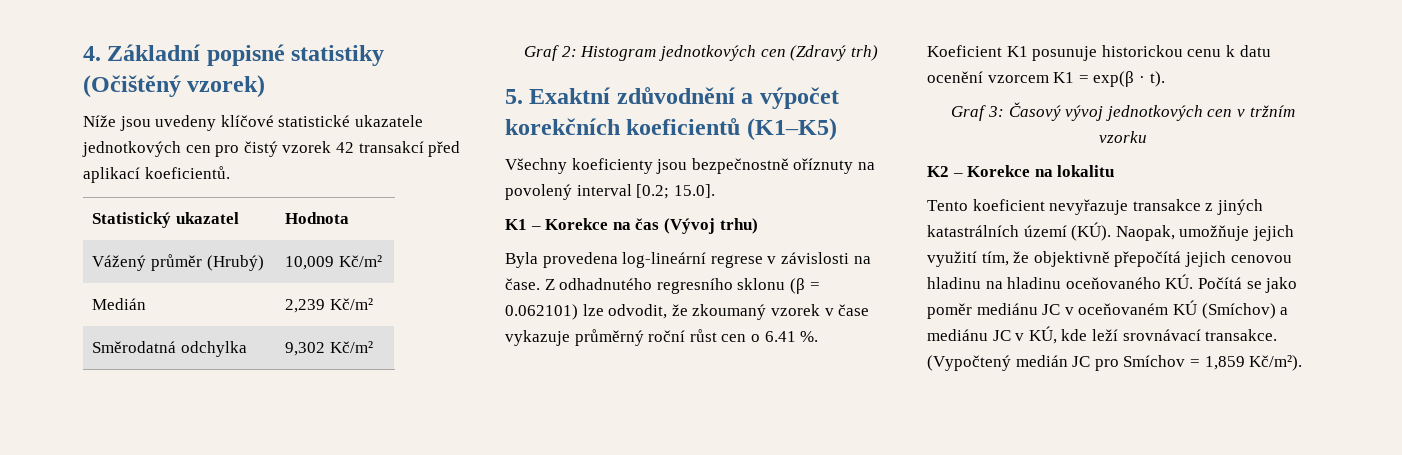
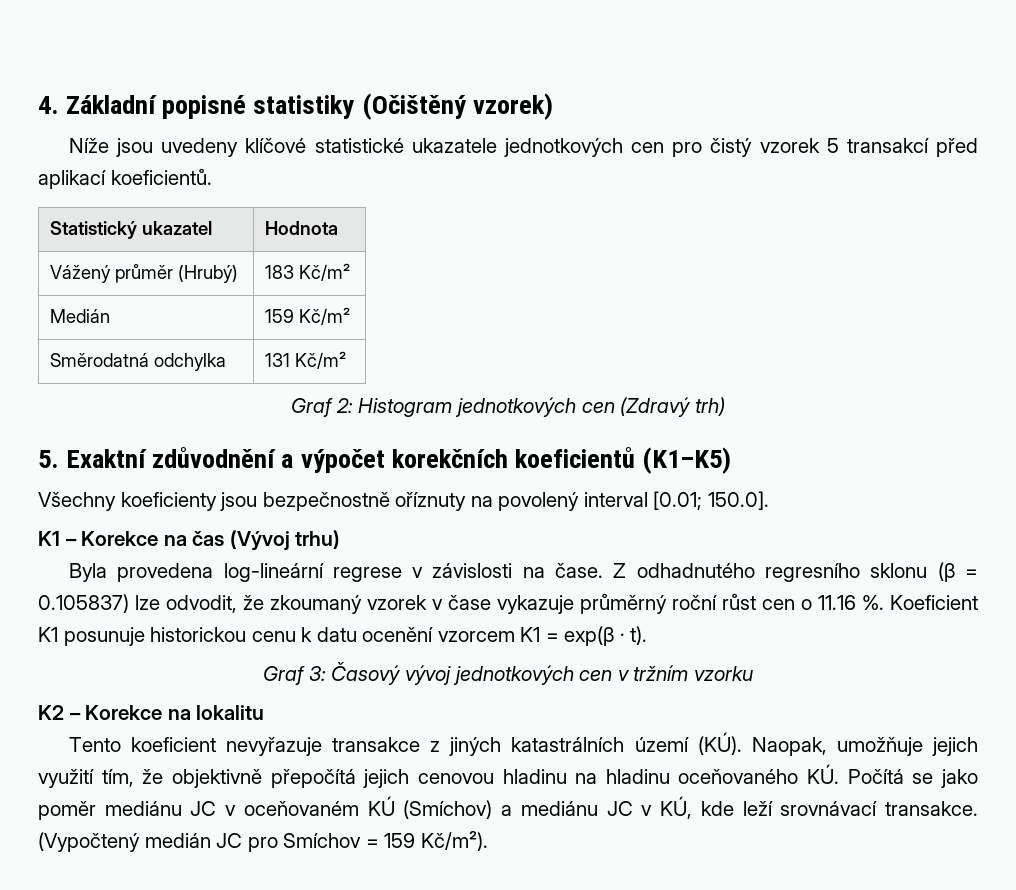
- Níže jsou uvedeny klíčové statistické ukazatele jednotkových cen pro čistý vzorek 42 transakcí před aplikací koeficientů.
+ Níže jsou uvedeny klíčové statistické ukazatele jednotkových cen pro čistý vzorek 5 transakcí před aplikací koeficientů.
- Vážený průměr (Hrubý) | 10,009 Kč/m²
+ Vážený průměr (Hrubý) | 183 Kč/m²
- Medián | 2,239 Kč/m²
+ Medián | 159 Kč/m²
- Směrodatná odchylka | 9,302 Kč/m²
+ Směrodatná odchylka | 131 Kč/m²
- Všechny koeficienty jsou bezpečnostně oříznuty na povolený interval [0.2; 15.0].
+ Všechny koeficienty jsou bezpečnostně oříznuty na povolený interval [0.01; 150.0].
- Z odhadnutého regresního sklonu (β = 0.062101) lze odvodit, že zkoumaný vzorek v čase vykazuje průměrný roční růst cen o 6.41 %.
+ Z odhadnutého regresního sklonu (β = 0.105837) lze odvodit, že zkoumaný vzorek v čase vykazuje průměrný roční růst cen o 11.16 %.
- (Vypočtený medián JC pro Smíchov = 1,859 Kč/m²).
+ (Vypočtený medián JC pro Smíchov = 159 Kč/m²).

